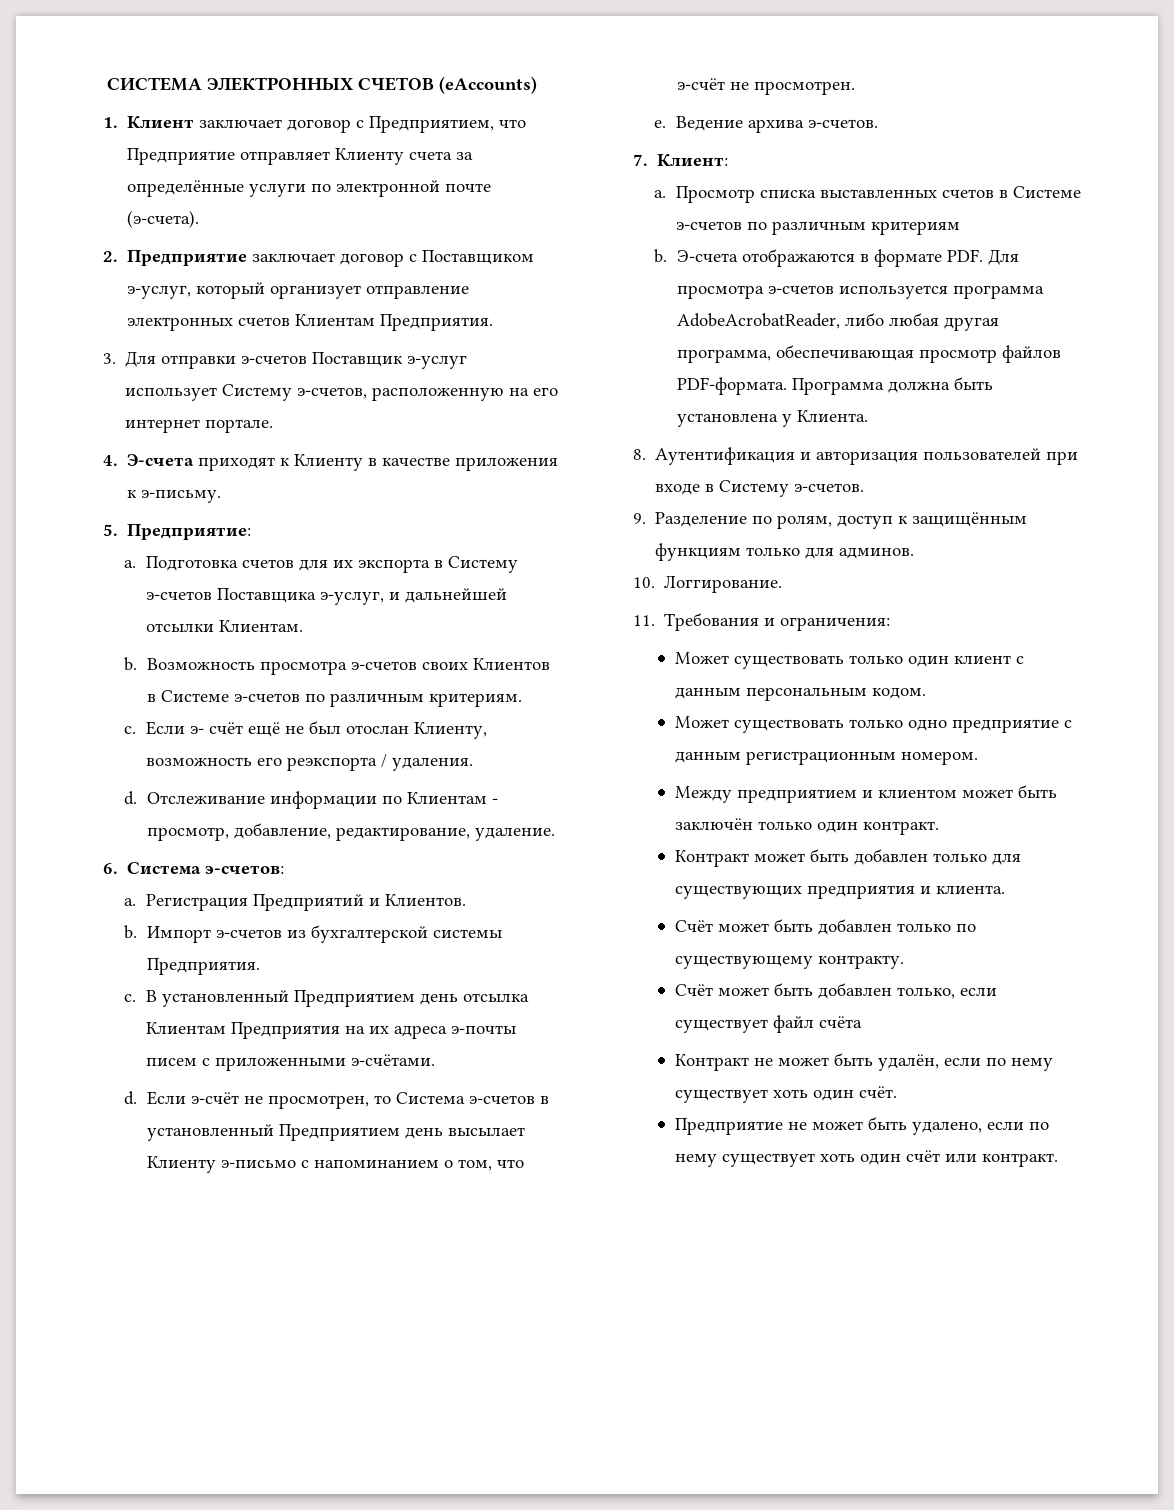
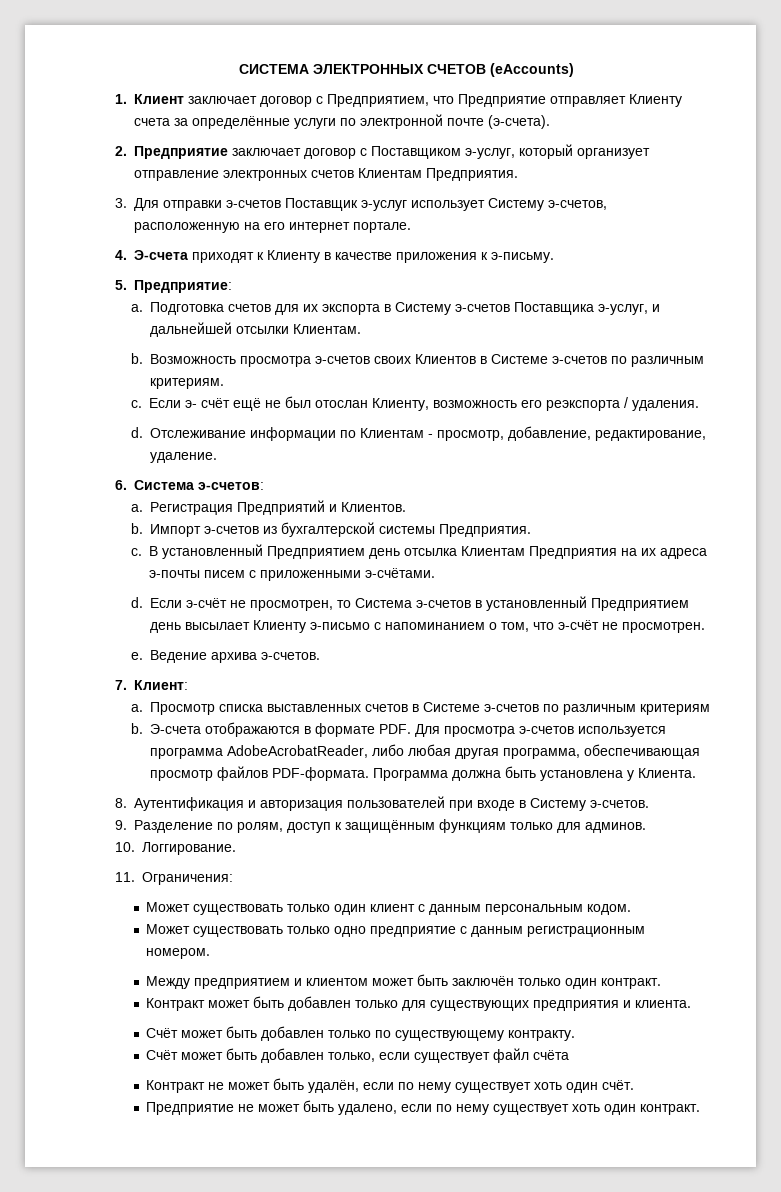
- 11. Требования и ограничения:
+ 11. Ограничения:
- Предприятие не может быть удалено, если по нему существует хоть один счёт или контракт.
+ Предприятие не может быть удалено, если по нему существует хоть один контракт.

